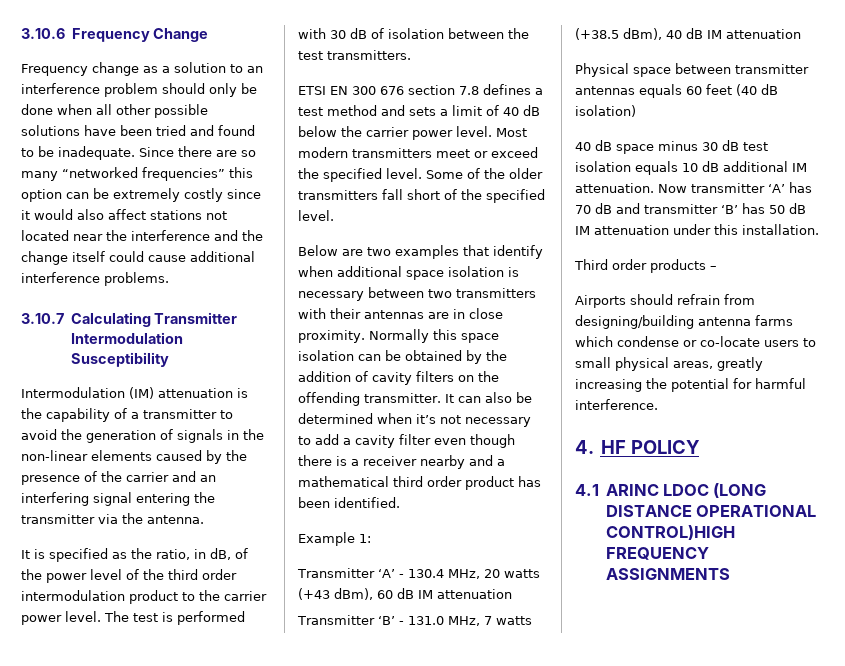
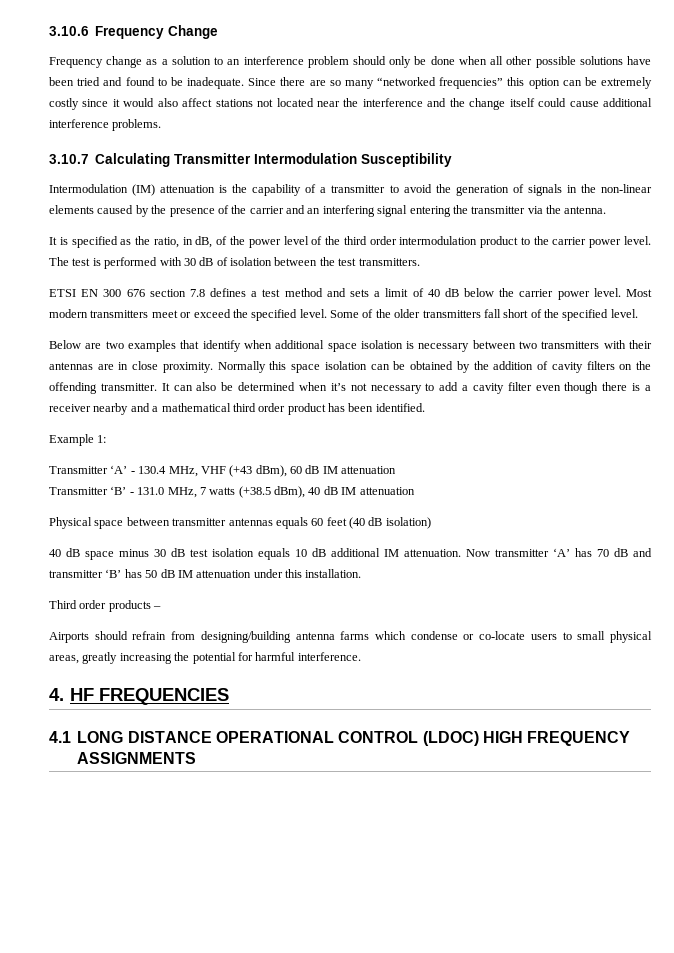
- Transmitter ‘A’ - 130.4 MHz, 20 watts (+43 dBm), 60 dB IM attenuation
+ Transmitter ‘A’ - 130.4 MHz, VHF (+43 dBm), 60 dB IM attenuation
- 4. HF POLICY
+ 4. HF FREQUENCIES
- 4.1 ARINC LDOC (LONG DISTANCE OPERATIONAL CONTROL)HIGH FREQUENCY ASSIGNMENTS
+ 4.1 LONG DISTANCE OPERATIONAL CONTROL (LDOC) HIGH FREQUENCY ASSIGNMENTS

